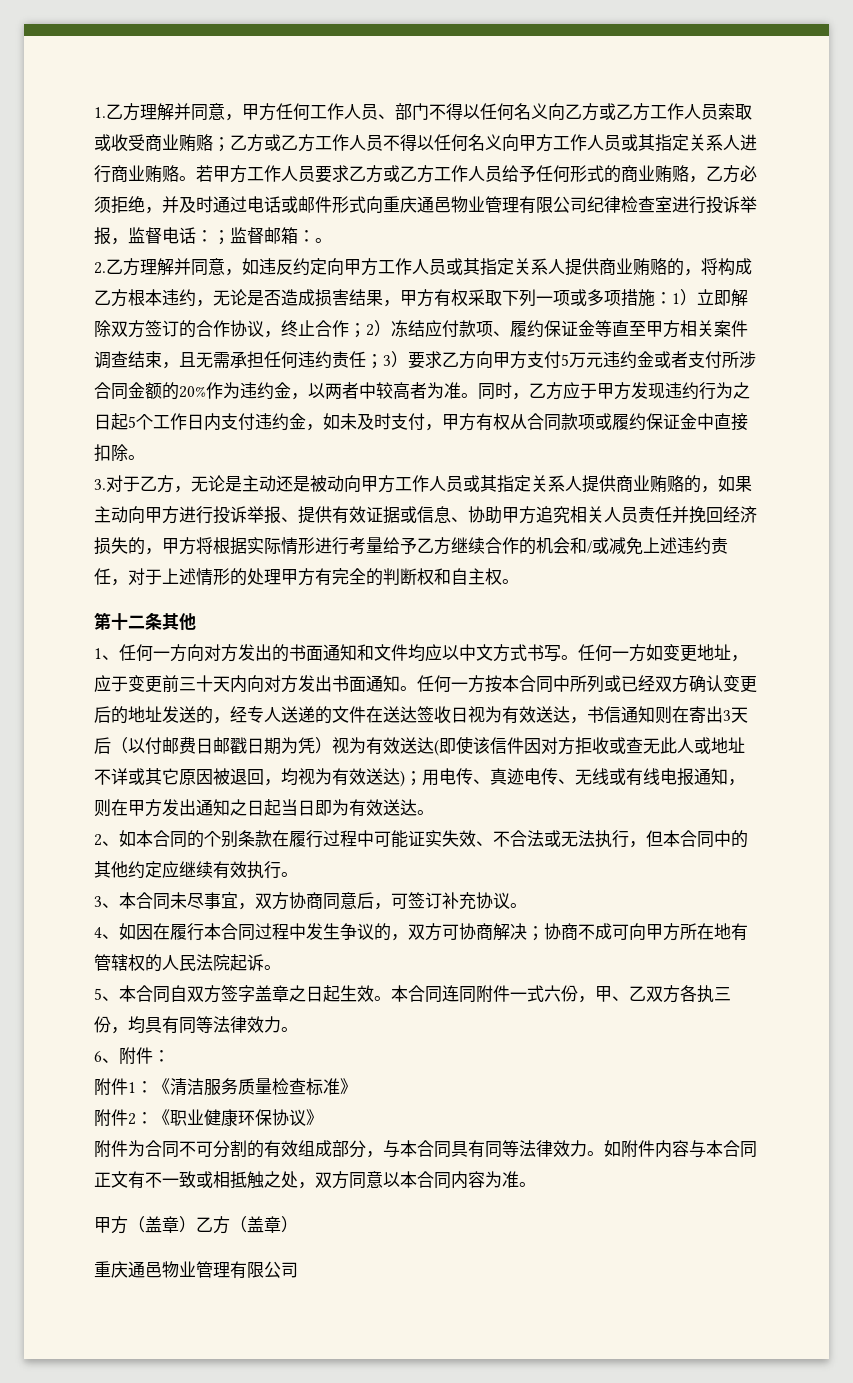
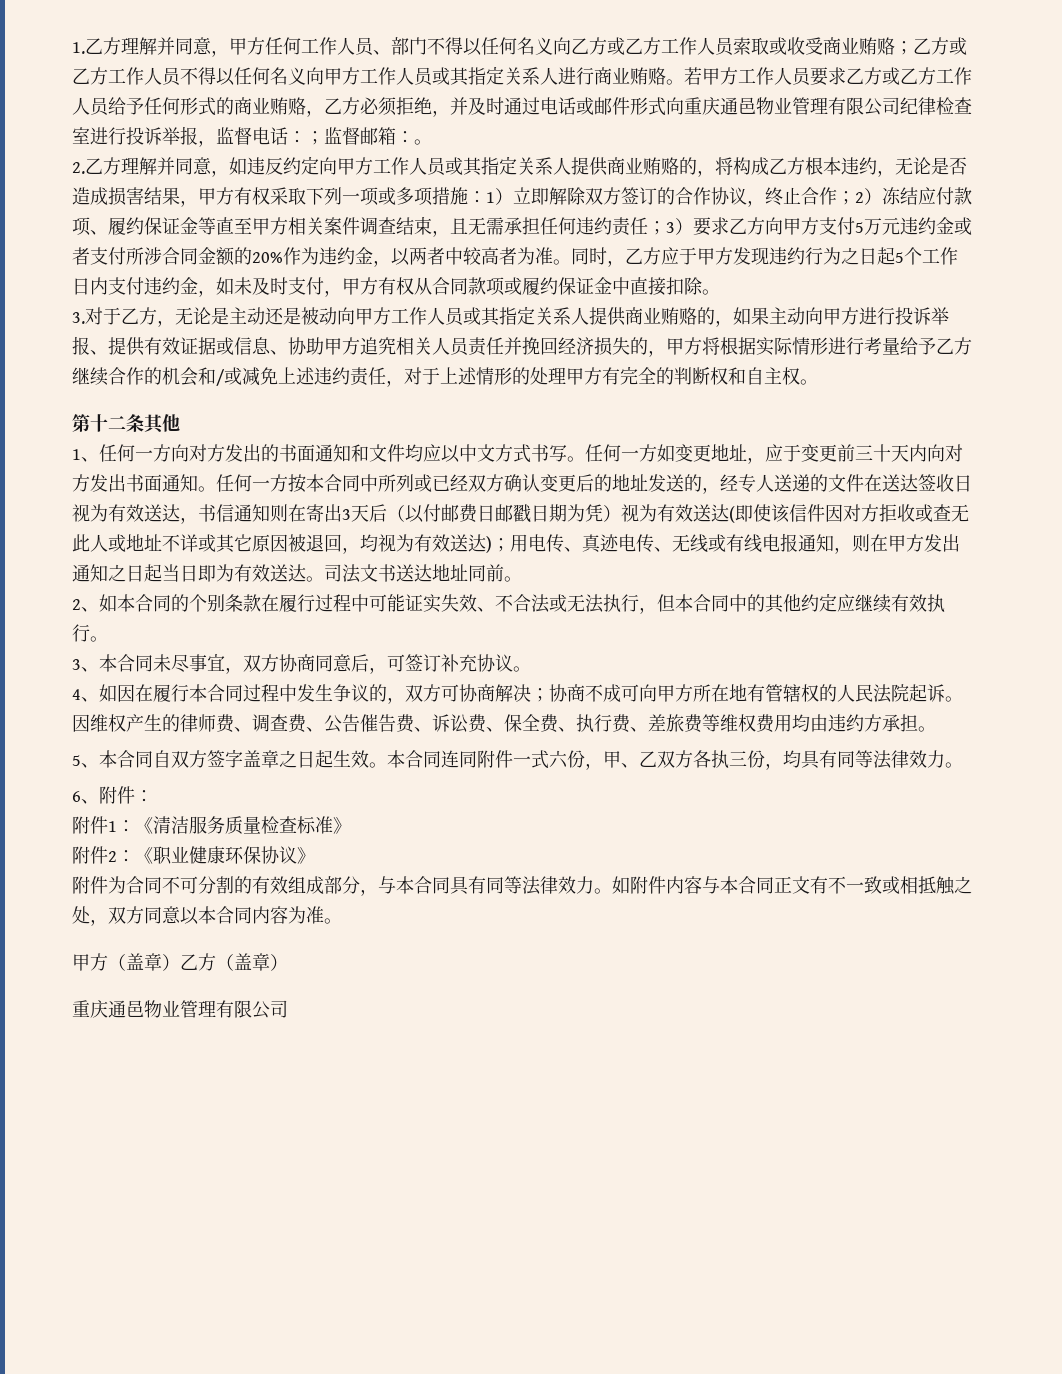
+ 司法文书送达地址同前。
+ 因维权产生的律师费、调查费、公告催告费、诉讼费、保全费、执行费、差旅费等维权费用均由违约方承担。

